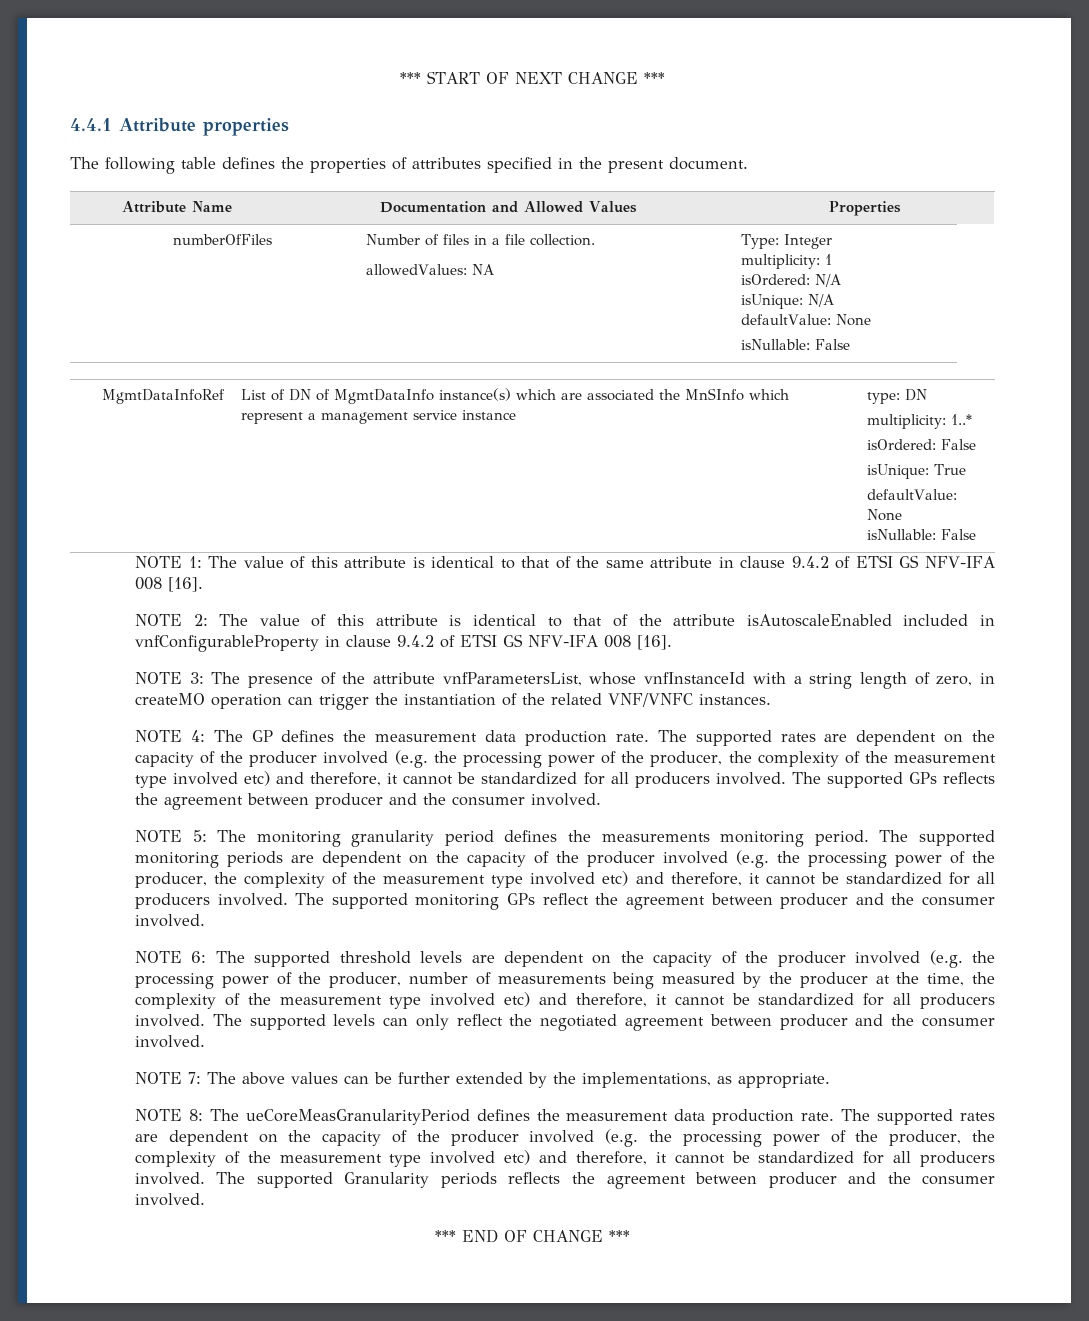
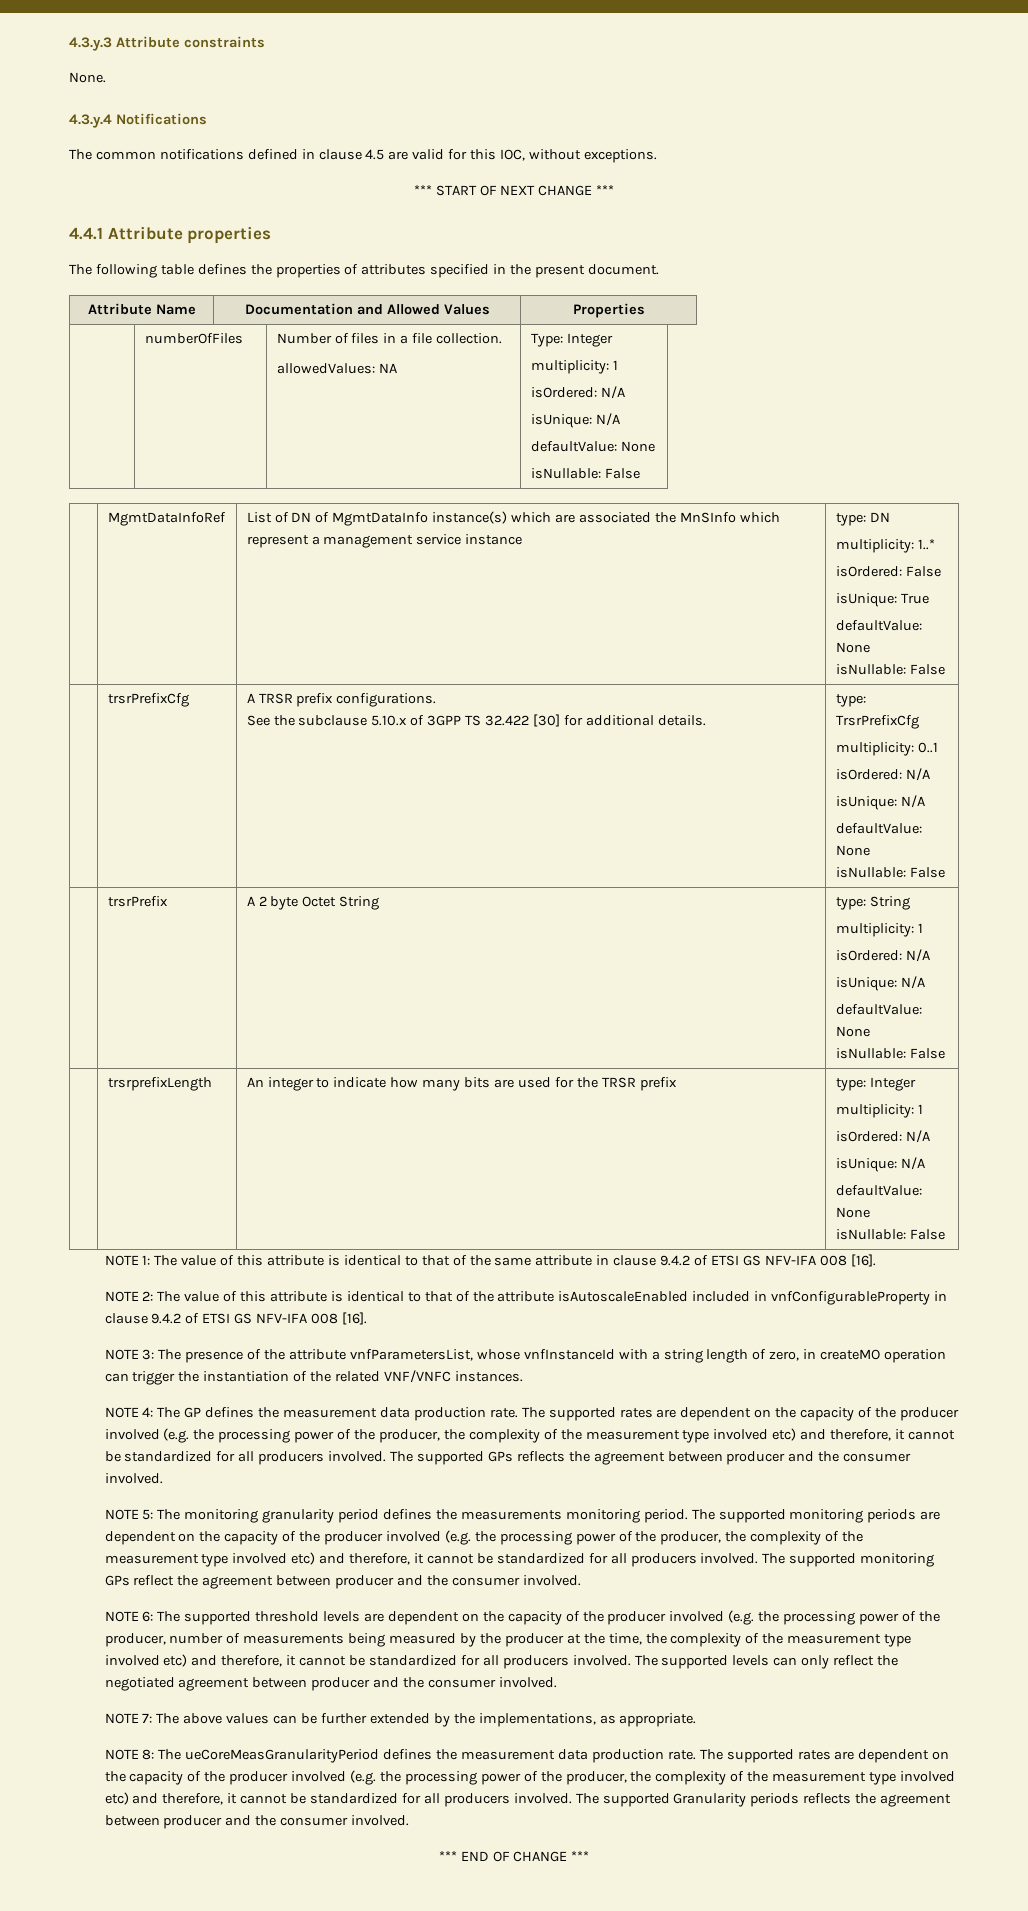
+ 4.3.y.3 Attribute constraints
+ None.
+ 4.3.y.4 Notifications
+ The common notifications defined in clause 4.5 are valid for this IOC, without exceptions.
+ | trsrPrefixCfg | A TRSR prefix configurations.
+ See the subclause 5.10.x of 3GPP TS 32.422 [30] for additional details. | type: TrsrPrefixCfg
+ multiplicity: 0..1
+ isOrdered: N/A
+ isUnique: N/A
+ defaultValue: None
+ isNullable: False
+ | trsrPrefix | A 2 byte Octet String | type: String
+ multiplicity: 1
+ isOrdered: N/A
+ isUnique: N/A
+ defaultValue: None
+ isNullable: False
+ | trsrprefixLength | An integer to indicate how many bits are used for the TRSR prefix | type: Integer
+ multiplicity: 1
+ isOrdered: N/A
+ isUnique: N/A
+ defaultValue: None
+ isNullable: False

